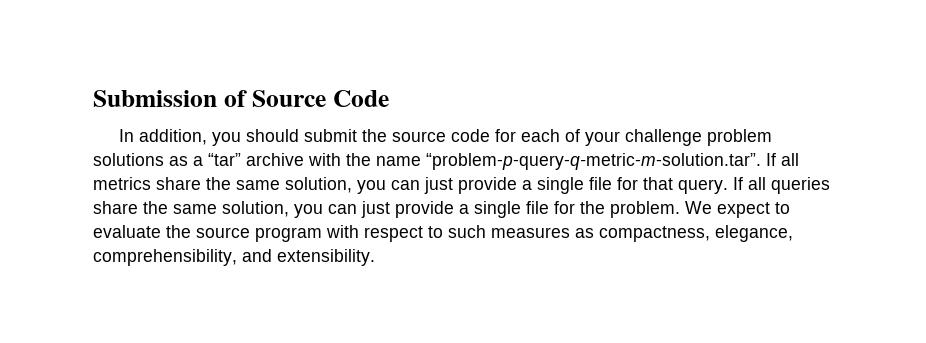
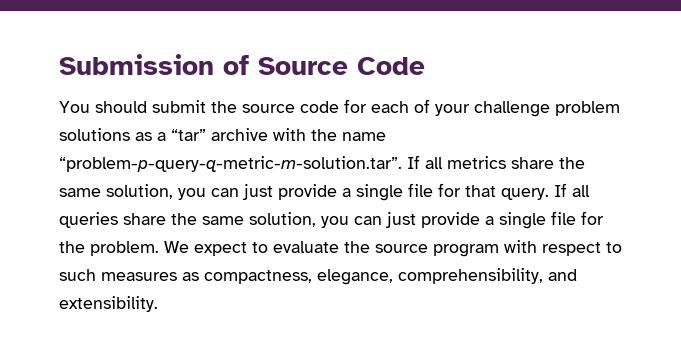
- In addition, you should submit the source code for each of your challenge problem solutions as a “tar” archive with the name “problem-p-query-q-metric-m-solution.tar”. If all metrics share the same solution, you can just provide a single file for that query.
+ You should submit the source code for each of your challenge problem solutions as a “tar” archive with the name “problem-p-query-q-metric-m-solution.tar”. If all metrics share the same solution, you can just provide a single file for that query.

